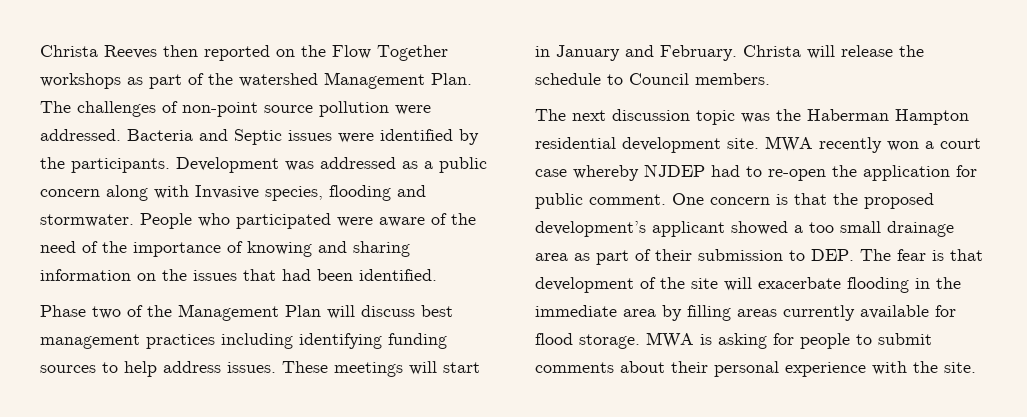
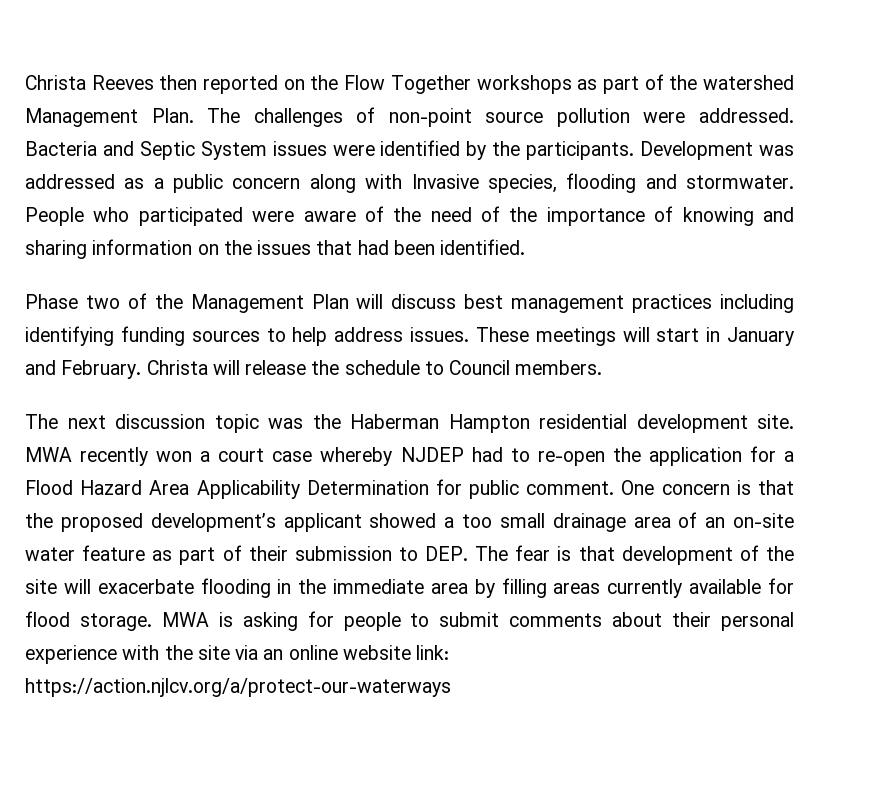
- Bacteria and Septic issues were identified by the participants.
+ Bacteria and Septic System issues were identified by the participants.
- MWA recently won a court case whereby NJDEP had to re-open the application for public comment.
+ MWA recently won a court case whereby NJDEP had to re-open the application for a Flood Hazard Area Applicability Determination for public comment.
- One concern is that the proposed development’s applicant showed a too small drainage area as part of their submission to DEP. The fear is that development of the site will exacerbate flooding in the immediate area by filling areas currently available for flood storage.
+ One concern is that the proposed development’s applicant showed a too small drainage area of an on-site water feature as part of their submission to DEP. The fear is that development of the site will exacerbate flooding in the immediate area by filling areas currently available for flood storage.
- MWA is asking for people to submit comments about their personal experience with the site.
+ MWA is asking for people to submit comments about their personal experience with the site via an online website link: https://action.njlcv.org/a/protect-our-waterways

